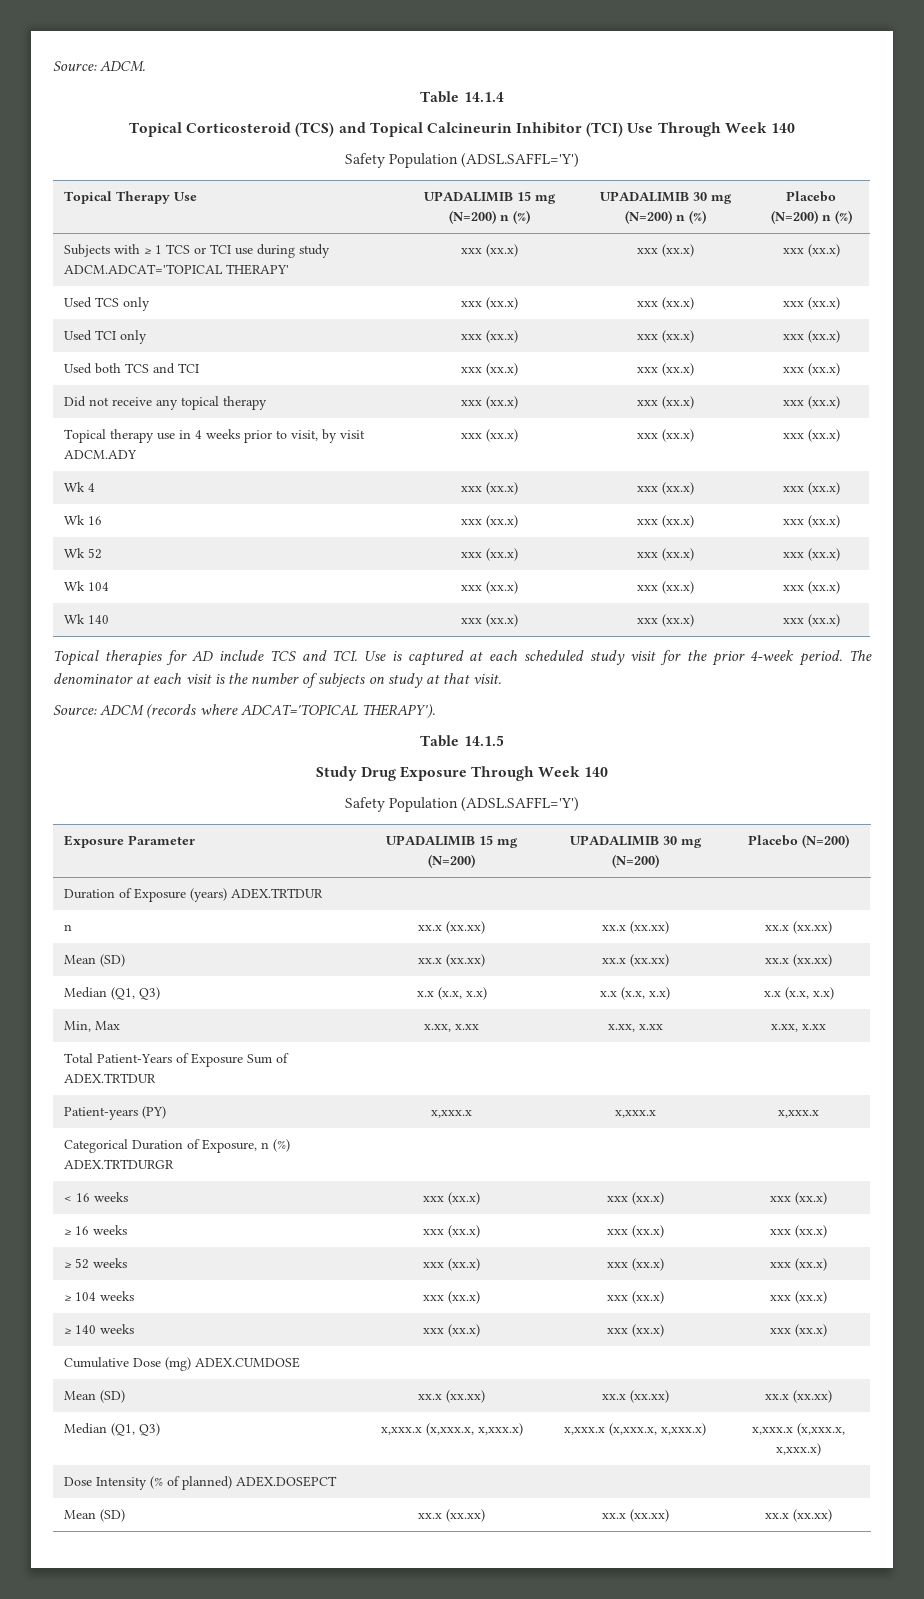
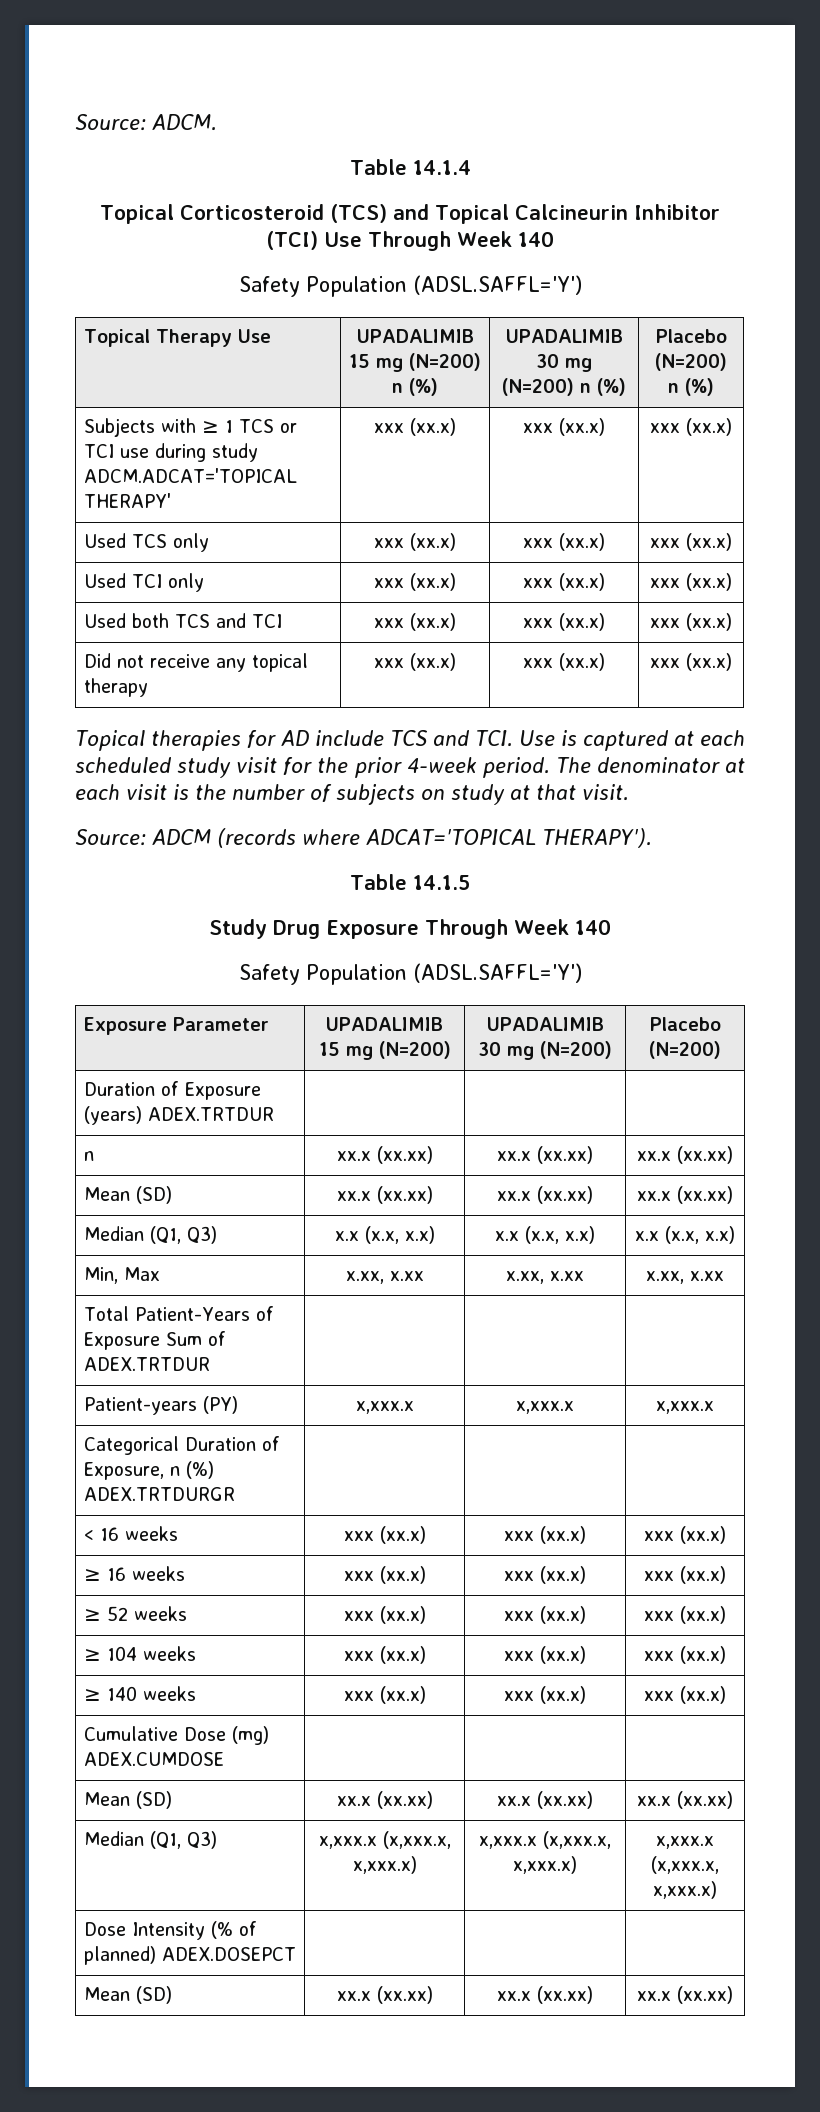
- Topical therapy use in 4 weeks prior to visit, by visit ADCM.ADY | xxx (xx.x) | xxx (xx.x) | xxx (xx.x)
- Wk 4 | xxx (xx.x) | xxx (xx.x) | xxx (xx.x)
- Wk 16 | xxx (xx.x) | xxx (xx.x) | xxx (xx.x)
- Wk 52 | xxx (xx.x) | xxx (xx.x) | xxx (xx.x)
- Wk 104 | xxx (xx.x) | xxx (xx.x) | xxx (xx.x)
- Wk 140 | xxx (xx.x) | xxx (xx.x) | xxx (xx.x)

